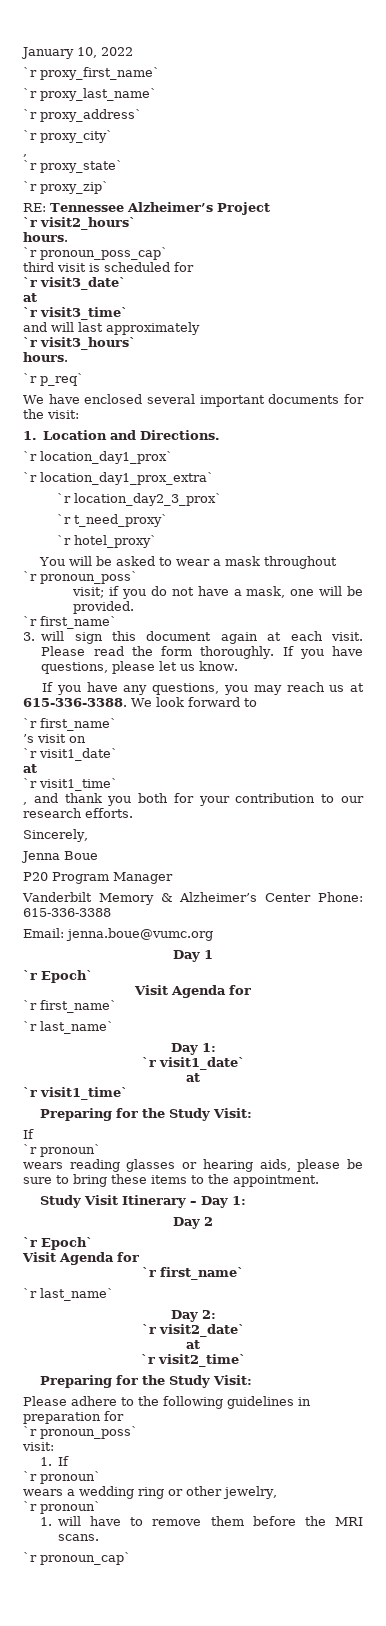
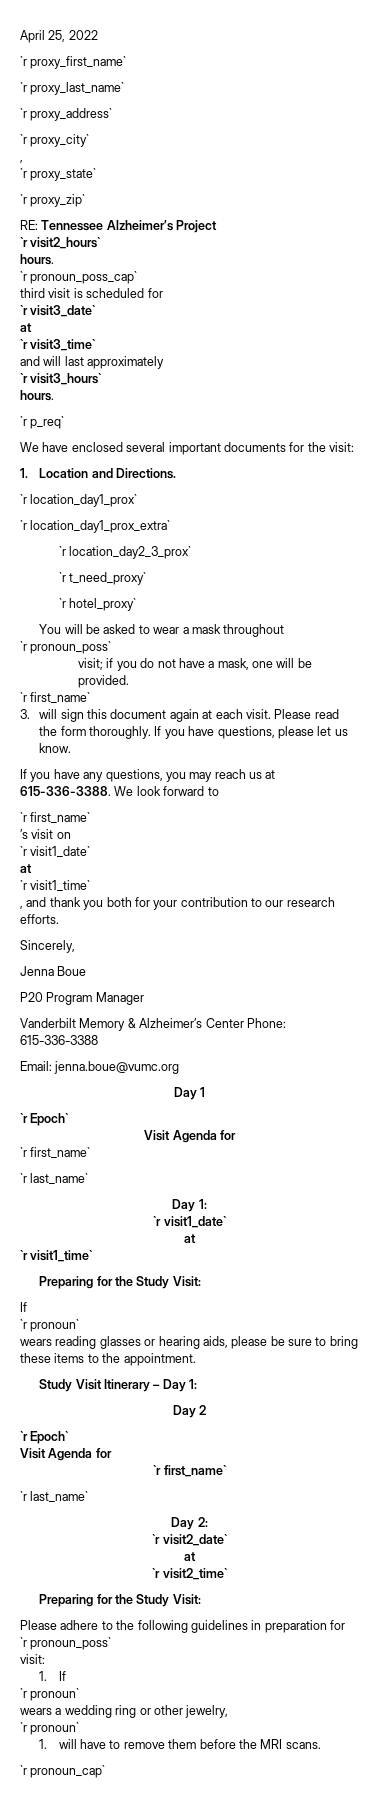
- January 10, 2022
+ April 25, 2022

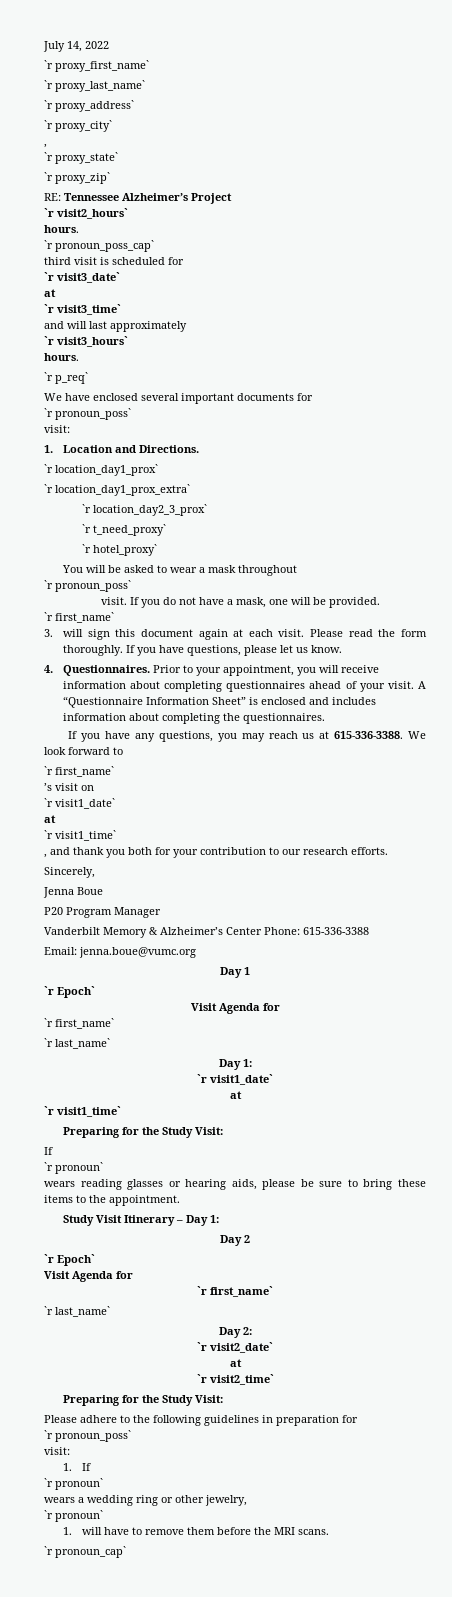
- April 25, 2022
+ July 14, 2022
- We have enclosed several important documents for the visit:
+ We have enclosed several important documents for
+ `r pronoun_poss`
+ visit:
- visit; if you do not have a mask, one will be provided.
+ visit. If you do not have a mask, one will be provided.
+ 4. Questionnaires. Prior to your appointment, you will receive information about completing questionnaires ahead of your visit. A “Questionnaire Information Sheet” is enclosed and includes information about completing the questionnaires.

